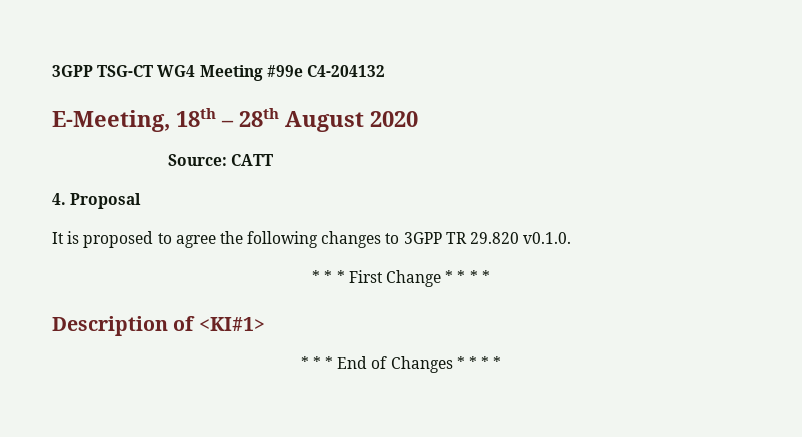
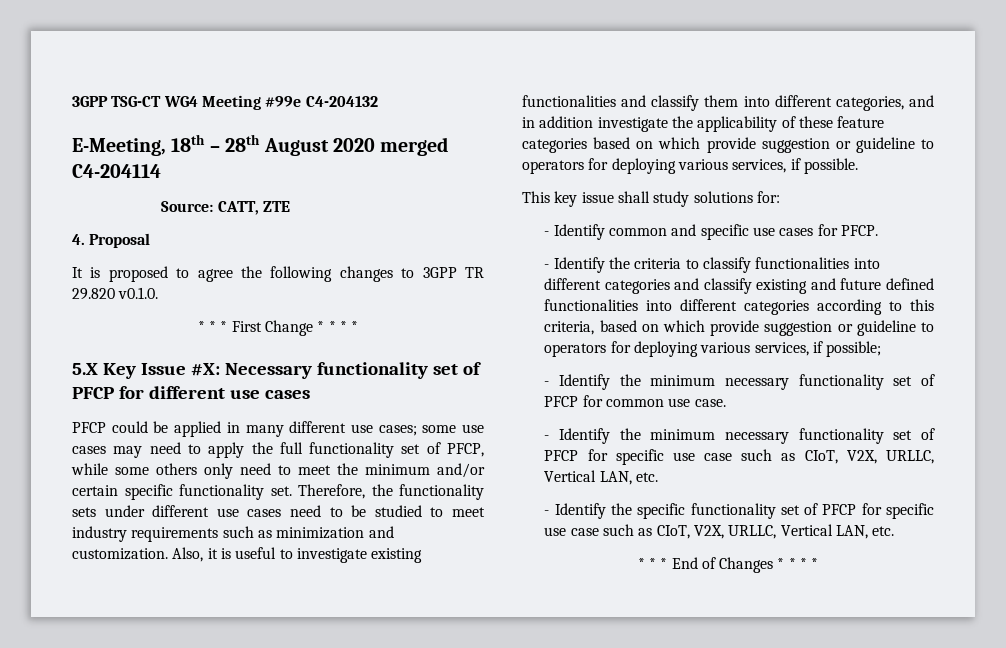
- E-Meeting, 18th – 28th August 2020
+ E-Meeting, 18th – 28th August 2020 merged C4-204114
- Source: CATT
+ Source: CATT, ZTE
- Description of <KI#1>
+ 5.X Key Issue #X: Necessary functionality set of PFCP for different use cases
+ PFCP could be applied in many different use cases; some use cases may need to apply the full functionality set of PFCP, while some others only need to meet the minimum and/or certain specific functionality set. Therefore, the functionality sets under different use cases need to be studied to meet industry requirements such as minimization and customization. Also, it is useful to investigate existing functionalities and classify them into different categories, and in addition investigate the applicability of these feature categories based on which provide suggestion or guideline to operators for deploying various services, if possible.
+ This key issue shall study solutions for:
+ - Identify common and specific use cases for PFCP.
+ - Identify the criteria to classify functionalities into different categories and classify existing and future defined functionalities into different categories according to this criteria, based on which provide suggestion or guideline to operators for deploying various services, if possible;
+ - Identify the minimum necessary functionality set of PFCP for common use case.
+ - Identify the minimum necessary functionality set of PFCP for specific use case such as CIoT, V2X, URLLC, Vertical LAN, etc.
+ - Identify the specific functionality set of PFCP for specific use case such as CIoT, V2X, URLLC, Vertical LAN, etc.

